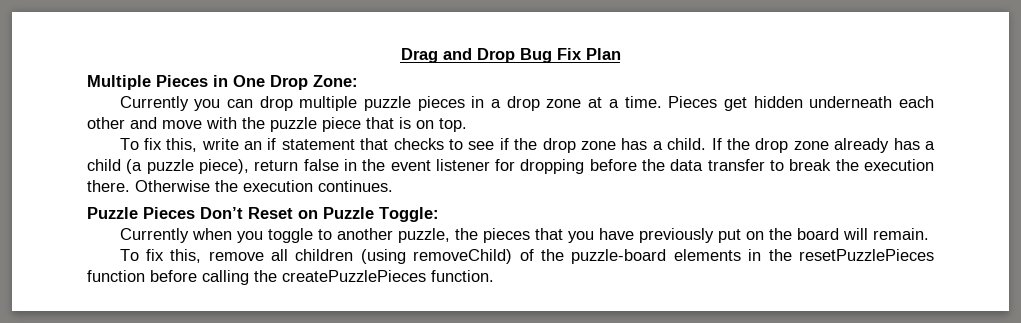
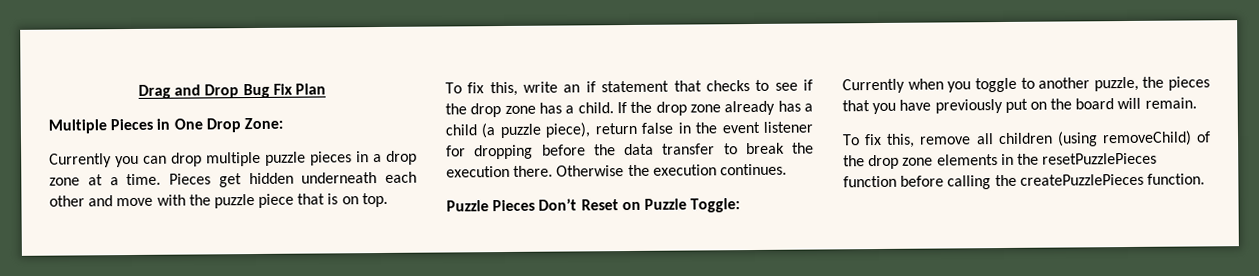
- To fix this, remove all children (using removeChild) of the puzzle-board elements in the resetPuzzlePieces function before calling the createPuzzlePieces function.
+ To fix this, remove all children (using removeChild) of the drop zone elements in the resetPuzzlePieces function before calling the createPuzzlePieces function.

